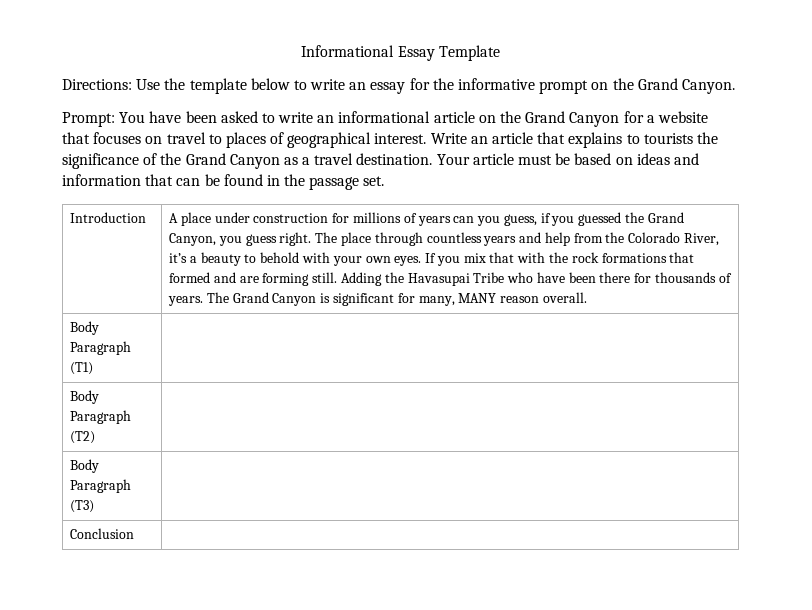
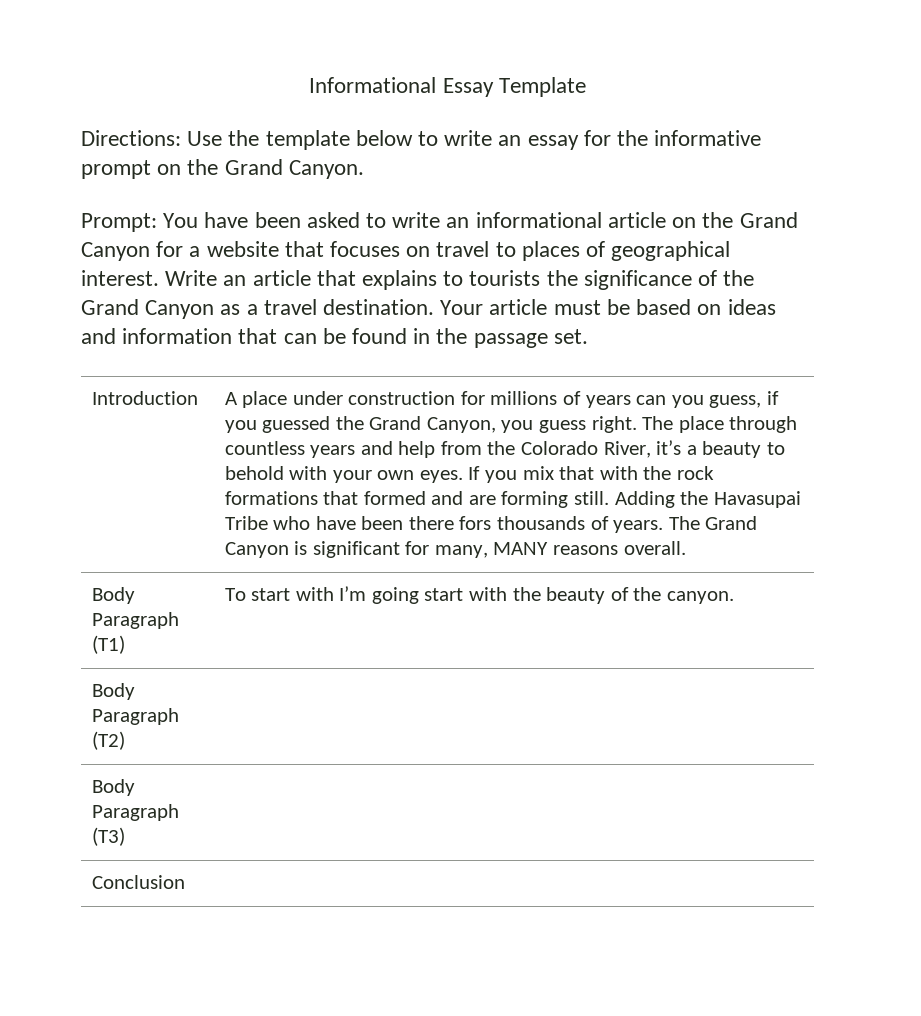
- Adding the Havasupai Tribe who have been there for thousands of years.
+ Adding the Havasupai Tribe who have been there fors thousands of years.
- The Grand Canyon is significant for many, MANY reason overall.
+ The Grand Canyon is significant for many, MANY reasons overall.
- Body Paragraph (T1) |
+ Body Paragraph (T1) | To start with I’m going start with the beauty of the canyon.

